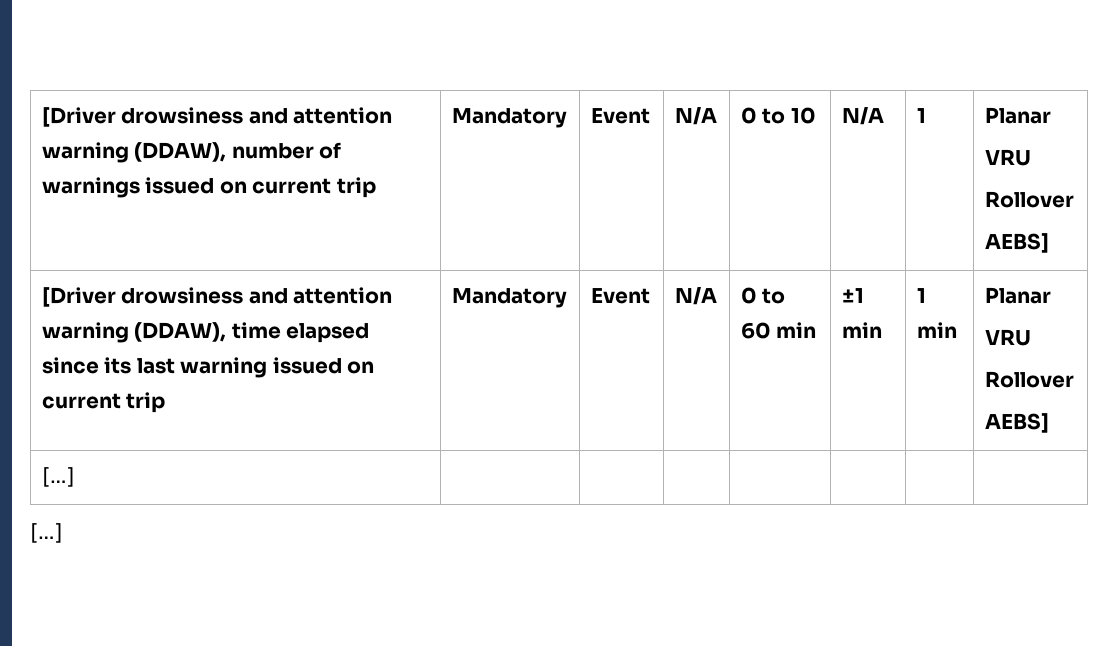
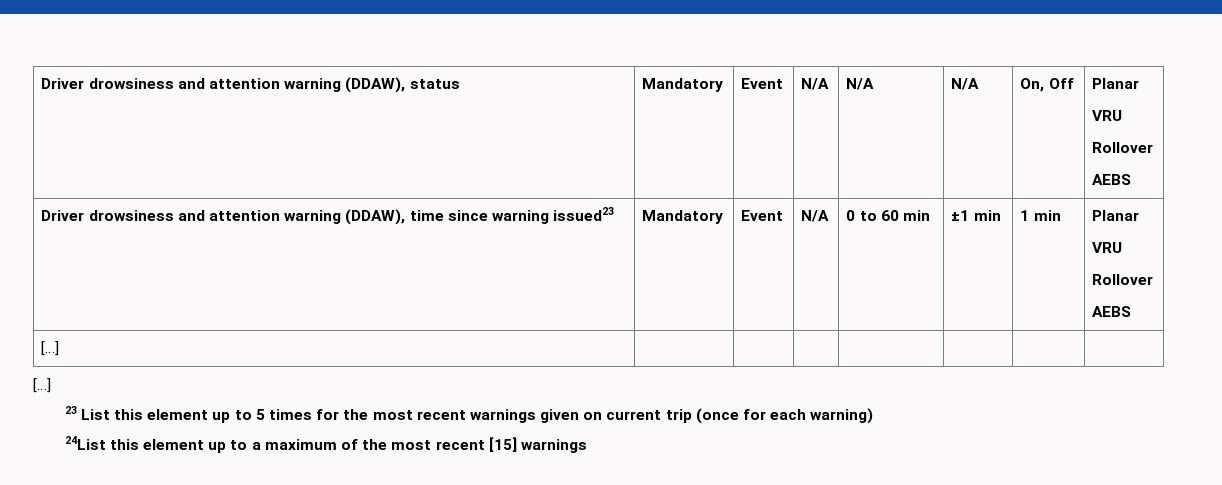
- [Driver drowsiness and attention warning (DDAW), number of warnings issued on current trip | Mandatory | Event | N/A | 0 to 10 | N/A | 1 | Planar
+ Driver drowsiness and attention warning (DDAW), status | Mandatory | Event | N/A | N/A | N/A | On, Off | Planar
  VRU
  Rollover
- AEBS]
- [Driver drowsiness and attention warning (DDAW), time elapsed since its last warning issued on current trip | Mandatory | Event | N/A | 0 to 60 min | ±1 min | 1 min | Planar
+ AEBS
+ Driver drowsiness and attention warning (DDAW), time since warning issued23 | Mandatory | Event | N/A | 0 to 60 min | ±1 min | 1 min | Planar
  VRU
  Rollover
- AEBS]
+ AEBS
+ 23 List this element up to 5 times for the most recent warnings given on current trip (once for each warning)
+ 24List this element up to a maximum of the most recent [15] warnings

